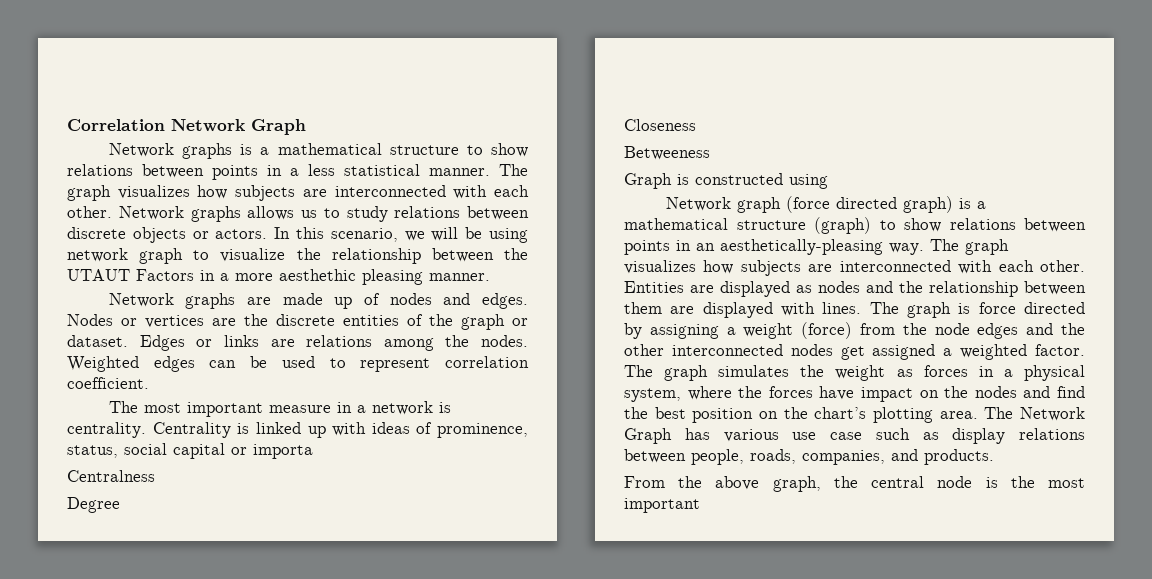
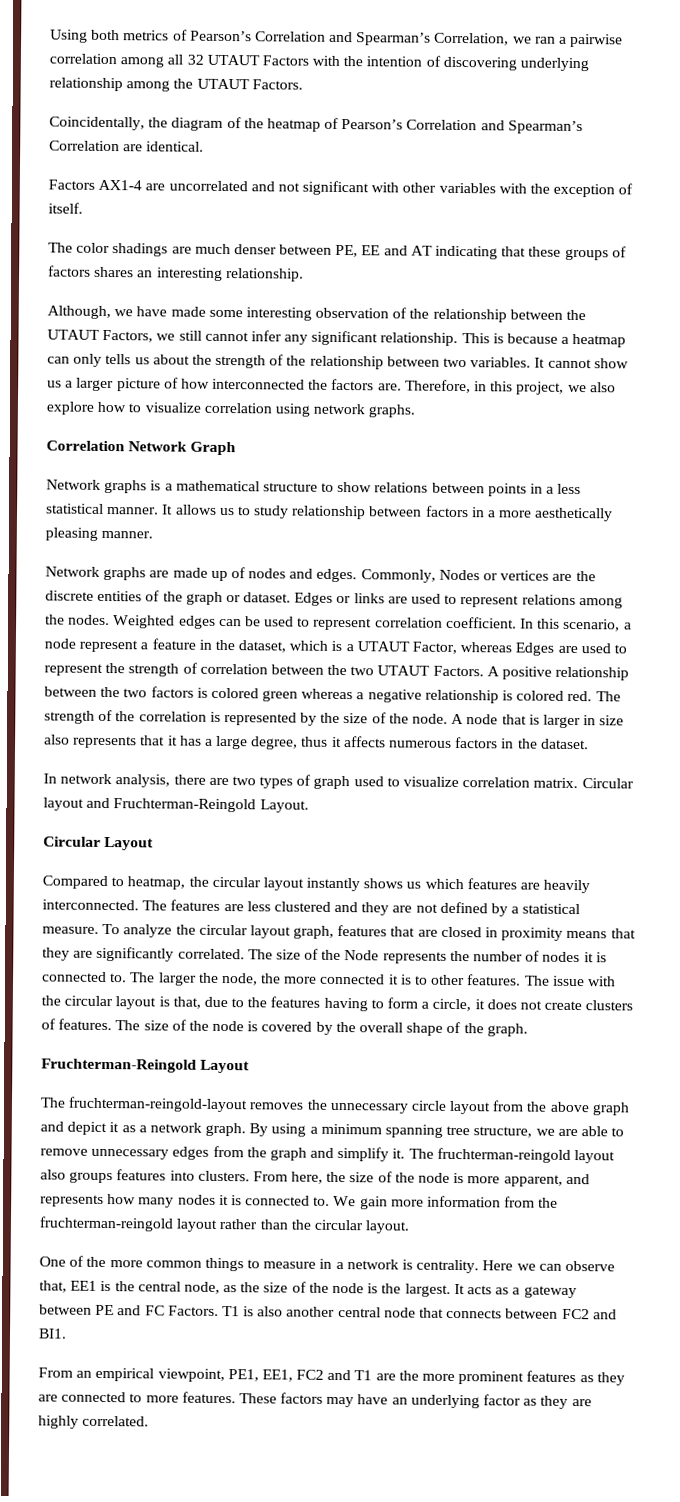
+ Using both metrics of Pearson’s Correlation and Spearman’s Correlation, we ran a pairwise correlation among all 32 UTAUT Factors with the intention of discovering underlying relationship among the UTAUT Factors.
+ Coincidentally, the diagram of the heatmap of Pearson’s Correlation and Spearman’s Correlation are identical.
+ Factors AX1-4 are uncorrelated and not significant with other variables with the exception of itself.
+ The color shadings are much denser between PE, EE and AT indicating that these groups of factors shares an interesting relationship.
+ Although, we have made some interesting observation of the relationship between the UTAUT Factors, we still cannot infer any significant relationship. This is because a heatmap can only tells us about the strength of the relationship between two variables. It cannot show us a larger picture of how interconnected the factors are. Therefore, in this project, we also explore how to visualize correlation using network graphs.
- The graph visualizes how subjects are interconnected with each other. Network graphs allows us to study relations between discrete objects or actors. In this scenario, we will be using network graph to visualize the relationship between the UTAUT Factors in a more aesthethic pleasing manner.
+ It allows us to study relationship between factors in a more aesthetically pleasing manner.
- Nodes or vertices are the discrete entities of the graph or dataset.
+ Commonly, Nodes or vertices are the discrete entities of the graph or dataset.
- Edges or links are relations among the nodes.
+ Edges or links are used to represent relations among the nodes.
- Weighted edges can be used to represent correlation coefficient.
- The most important measure in a network is centrality.
+ Weighted edges can be used to represent correlation coefficient. In this scenario, a node represent a feature in the dataset, which is a UTAUT Factor, whereas Edges are used to represent the strength of correlation between the two UTAUT Factors. A positive relationship between the two factors is colored green whereas a negative relationship is colored red. The strength of the correlation is represented by the size of the node. A node that is larger in size also represents that it has a large degree, thus it affects numerous factors in the dataset.
+ In network analysis, there are two types of graph used to visualize correlation matrix. Circular layout and Fruchterman-Reingold Layout.
+ Circular Layout
+ Compared to heatmap, the circular layout instantly shows us which features are heavily interconnected. The features are less clustered and they are not defined by a statistical measure. To analyze the circular layout graph, features that are closed in proximity means that they are significantly correlated. The size of the Node represents the number of nodes it is connected to. The larger the node, the more connected it is to other features. The issue with the circular layout is that, due to the features having to form a circle, it does not create clusters of features. The size of the node is covered by the overall shape of the graph.
+ Fruchterman-Reingold Layout
+ The fruchterman-reingold-layout removes the unnecessary circle layout from the above graph and depict it as a network graph. By using a minimum spanning tree structure, we are able to remove unnecessary edges from the graph and simplify it. The fruchterman-reingold layout also groups features into clusters. From here, the size of the node is more apparent, and represents how many nodes it is connected to. We gain more information from the fruchterman-reingold layout rather than the circular layout.
+ One of the more common things to measure in a network is centrality.
- Centrality is linked up with ideas of prominence, status, social capital or importa
- Centralness
- Degree
- Closeness
- Betweeness
- Graph is constructed using
- Network graph (force directed graph) is a mathematical structure (graph) to show relations between points in an aesthetically-pleasing way. The graph visualizes how subjects are interconnected with each other. Entities are displayed as nodes and the relationship between them are displayed with lines. The graph is force directed by assigning a weight (force) from the node edges and the other interconnected nodes get assigned a weighted factor. The graph simulates the weight as forces in a physical system, where the forces have impact on the nodes and find the best position on the chart’s plotting area. The Network Graph has various use case such as display relations between people, roads, companies, and products.
- From the above graph, the central node is the most important
+ Here we can observe that, EE1 is the central node, as the size of the node is the largest. It acts as a gateway between PE and FC Factors. T1 is also another central node that connects between FC2 and BI1.
+ From an empirical viewpoint, PE1, EE1, FC2 and T1 are the more prominent features as they are connected to more features. These factors may have an underlying factor as they are highly correlated.

